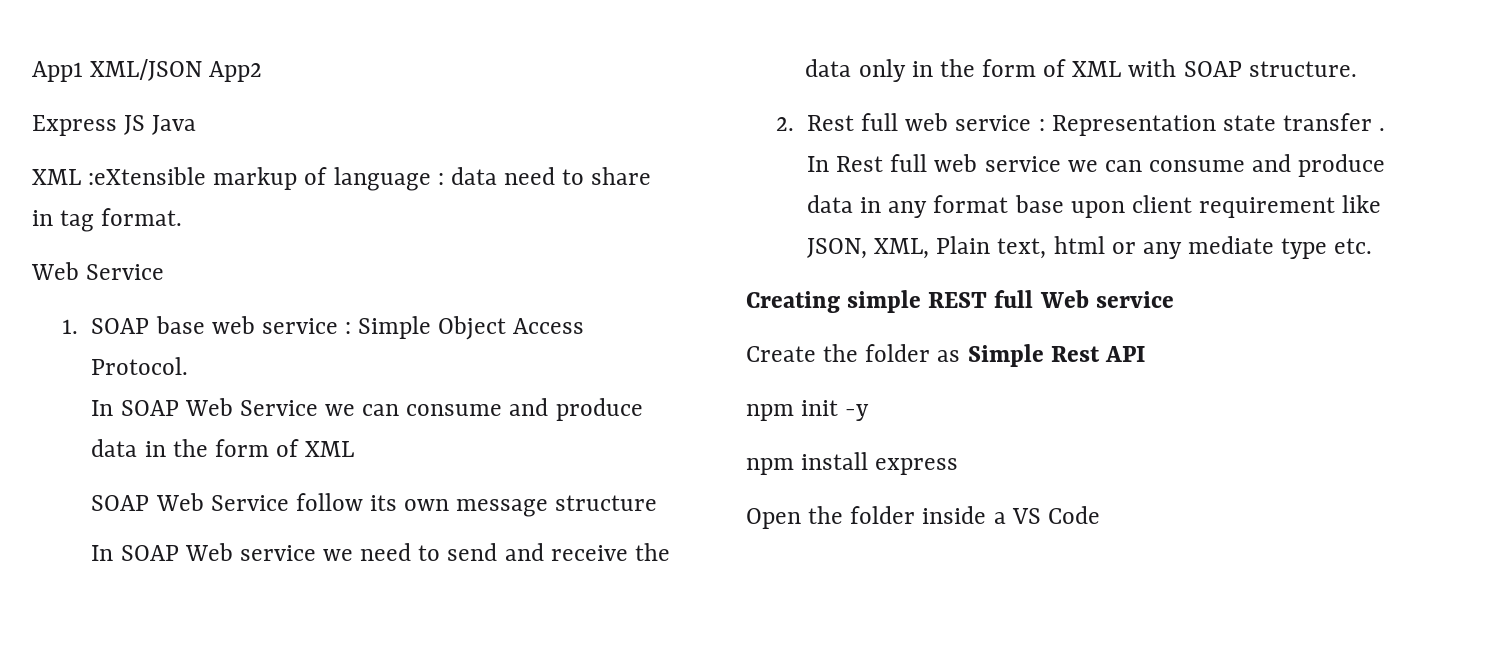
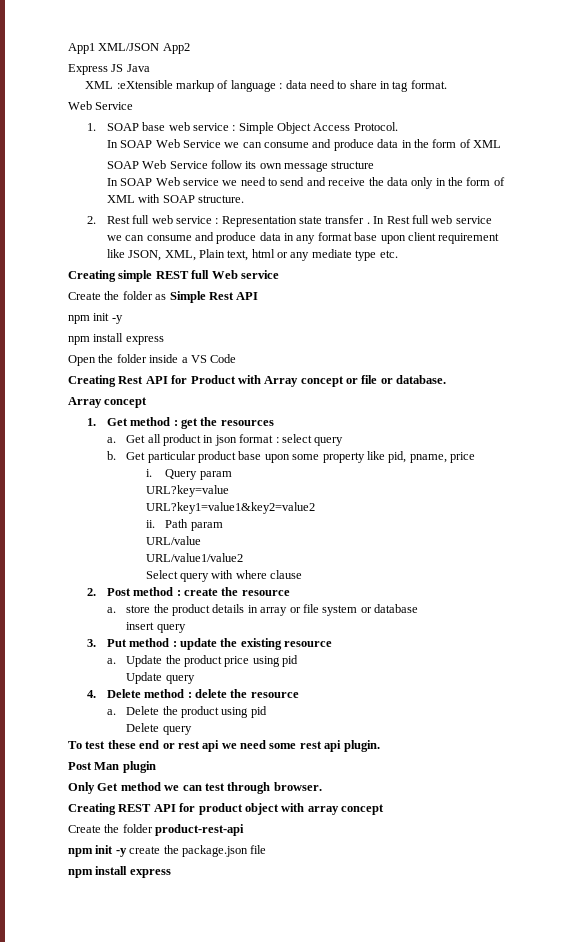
+ Creating Rest API for Product with Array concept or file or database.
+ Array concept
+ 1. Get method : get the resources
+ a. Get all product in json format : select query
+ b. Get particular product base upon some property like pid, pname, price
+ i. Query param
+ URL?key=value
+ URL?key1=value1&key2=value2
+ ii. Path param
+ URL/value
+ URL/value1/value2
+ Select query with where clause
+ 2. Post method : create the resource
+ a. store the product details in array or file system or database
+ insert query
+ 3. Put method : update the existing resource
+ a. Update the product price using pid
+ Update query
+ 4. Delete method : delete the resource
+ a. Delete the product using pid
+ Delete query
+ To test these end or rest api we need some rest api plugin.
+ Post Man plugin
+ Only Get method we can test through browser.
+ Creating REST API for product object with array concept
+ Create the folder product-rest-api
+ npm init -y create the package.json file
+ npm install express

